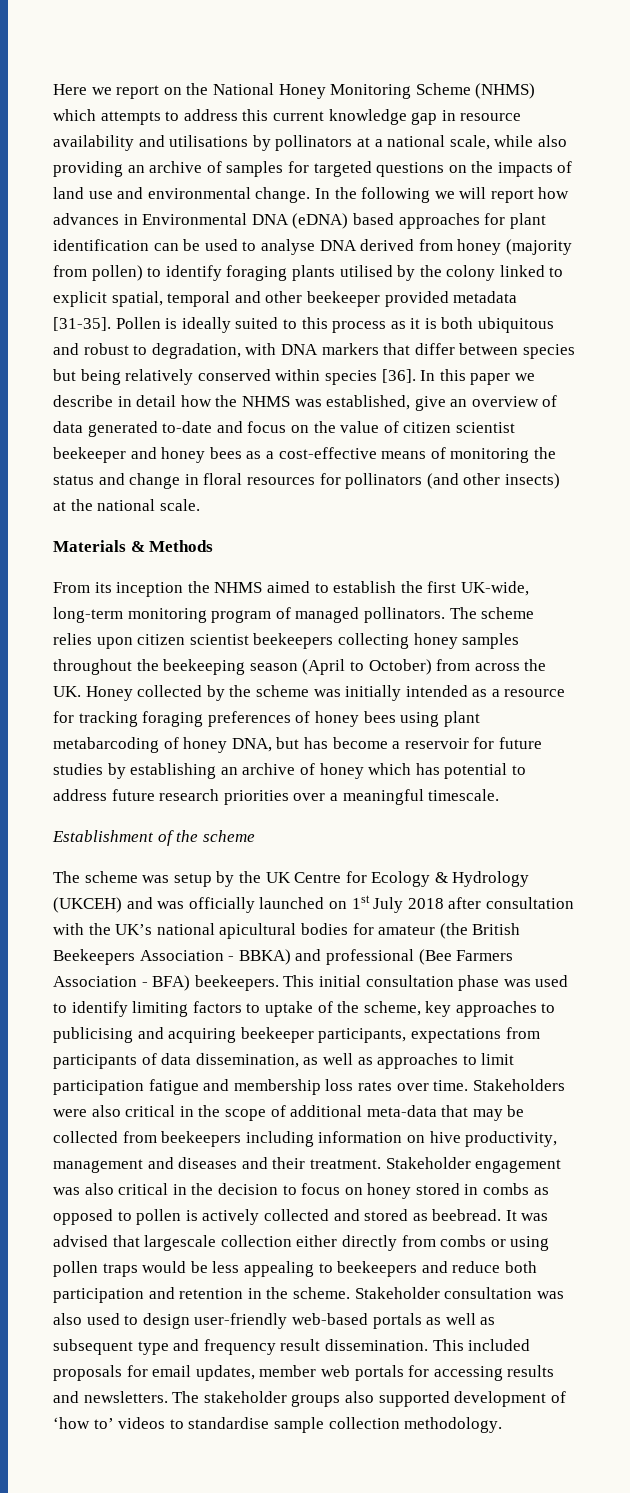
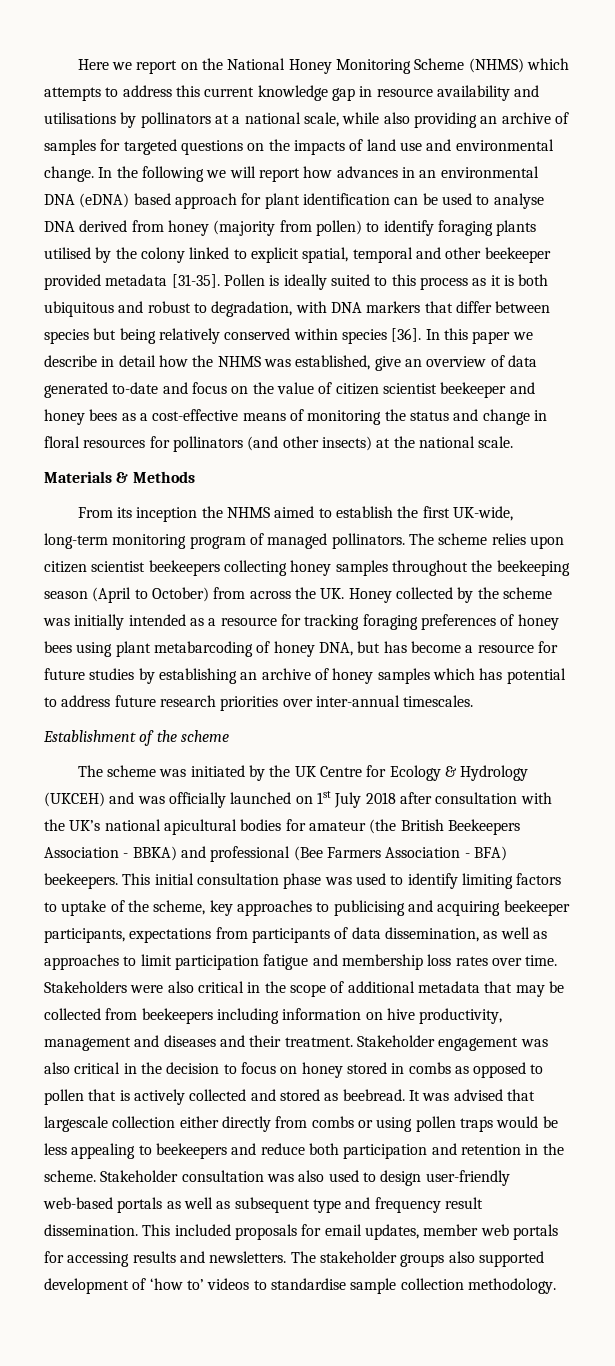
- In the following we will report how advances in Environmental DNA (eDNA) based approaches for plant identification can be used to analyse DNA derived from honey (majority from pollen) to identify foraging plants utilised by the colony linked to explicit spatial, temporal and other beekeeper provided metadata [31-35].
+ In the following we will report how advances in an environmental DNA (eDNA) based approach for plant identification can be used to analyse DNA derived from honey (majority from pollen) to identify foraging plants utilised by the colony linked to explicit spatial, temporal and other beekeeper provided metadata [31-35].
- The scheme relies upon citizen scientist beekeepers collecting honey samples throughout the beekeeping season (April to October) from across the UK. Honey collected by the scheme was initially intended as a resource for tracking foraging preferences of honey bees using plant metabarcoding of honey DNA, but has become a reservoir for future studies by establishing an archive of honey which has potential to address future research priorities over a meaningful timescale.
+ The scheme relies upon citizen scientist beekeepers collecting honey samples throughout the beekeeping season (April to October) from across the UK. Honey collected by the scheme was initially intended as a resource for tracking foraging preferences of honey bees using plant metabarcoding of honey DNA, but has become a resource for future studies by establishing an archive of honey samples which has potential to address future research priorities over inter-annual timescales.
- The scheme was setup by the UK Centre for Ecology & Hydrology (UKCEH) and was officially launched on 1st July 2018 after consultation with the UK’s national apicultural bodies for amateur (the British Beekeepers Association - BBKA) and professional (Bee Farmers Association - BFA) beekeepers.
+ The scheme was initiated by the UK Centre for Ecology & Hydrology (UKCEH) and was officially launched on 1st July 2018 after consultation with the UK’s national apicultural bodies for amateur (the British Beekeepers Association - BBKA) and professional (Bee Farmers Association - BFA) beekeepers.
- Stakeholders were also critical in the scope of additional meta-data that may be collected from beekeepers including information on hive productivity, management and diseases and their treatment.
+ Stakeholders were also critical in the scope of additional metadata that may be collected from beekeepers including information on hive productivity, management and diseases and their treatment.
- Stakeholder engagement was also critical in the decision to focus on honey stored in combs as opposed to pollen is actively collected and stored as beebread.
+ Stakeholder engagement was also critical in the decision to focus on honey stored in combs as opposed to pollen that is actively collected and stored as beebread.

